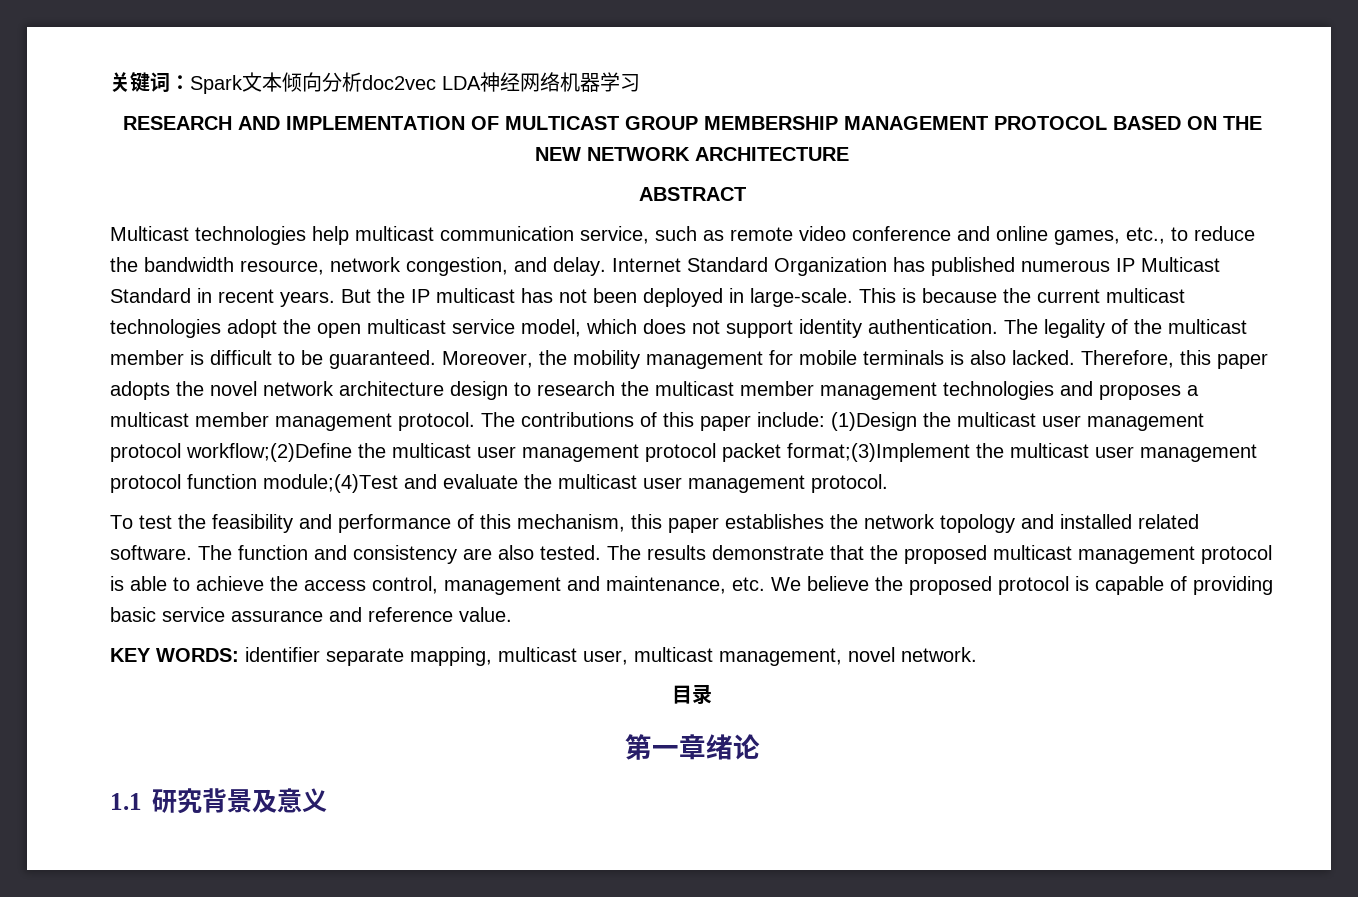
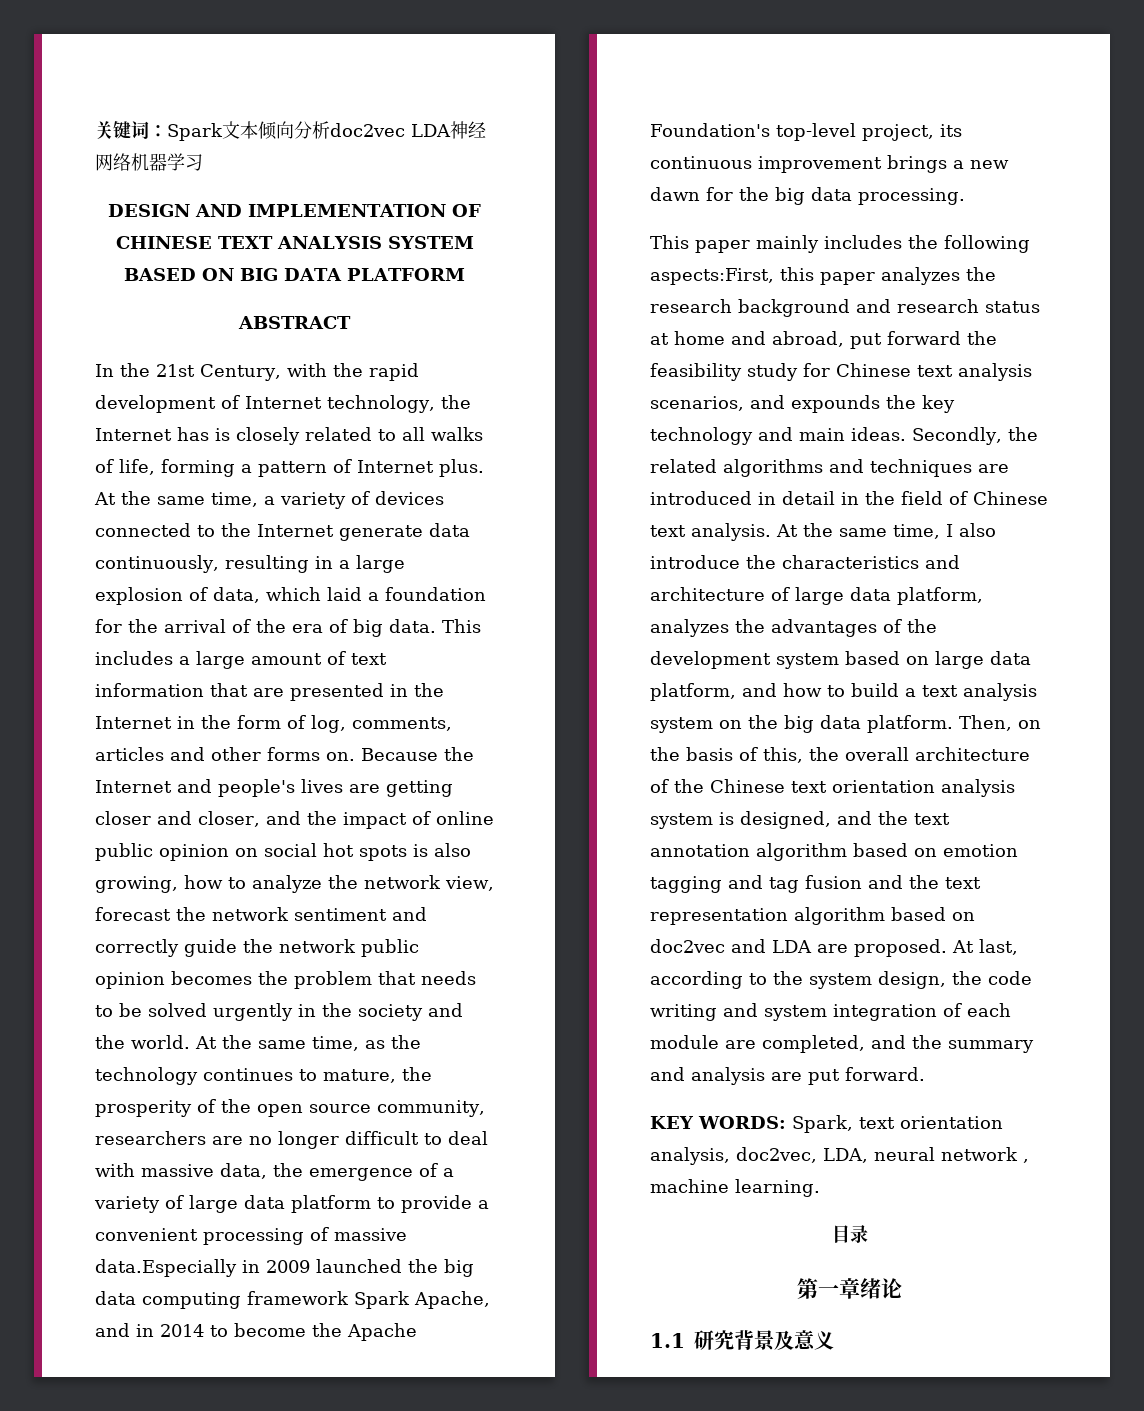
- RESEARCH AND IMPLEMENTATION OF MULTICAST GROUP MEMBERSHIP MANAGEMENT PROTOCOL BASED ON THE NEW NETWORK ARCHITECTURE
+ DESIGN AND IMPLEMENTATION OF CHINESE TEXT ANALYSIS SYSTEM BASED ON BIG DATA PLATFORM
  ABSTRACT
- Multicast technologies help multicast communication service, such as remote video conference and online games, etc., to reduce the bandwidth resource, network congestion, and delay. Internet Standard Organization has published numerous IP Multicast Standard in recent years. But the IP multicast has not been deployed in large-scale. This is because the current multicast technologies adopt the open multicast service model, which does not support identity authentication. The legality of the multicast member is difficult to be guaranteed. Moreover, the mobility management for mobile terminals is also lacked. Therefore, this paper adopts the novel network architecture design to research the multicast member management technologies and proposes a multicast member management protocol. The contributions of this paper include: (1)Design the multicast user management protocol workflow;(2)Define the multicast user management protocol packet format;(3)Implement the multicast user management protocol function module;(4)Test and evaluate the multicast user management protocol.
- To test the feasibility and performance of this mechanism, this paper establishes the network topology and installed related software. The function and consistency are also tested. The results demonstrate that the proposed multicast management protocol is able to achieve the access control, management and maintenance, etc. We believe the proposed protocol is capable of providing basic service assurance and reference value.
- KEY WORDS: identifier separate mapping, multicast user, multicast management, novel network.
+ In the 21st Century, with the rapid development of Internet technology, the Internet has is closely related to all walks of life, forming a pattern of Internet plus. At the same time, a variety of devices connected to the Internet generate data continuously, resulting in a large explosion of data, which laid a foundation for the arrival of the era of big data. This includes a large amount of text information that are presented in the Internet in the form of log, comments, articles and other forms on. Because the Internet and people's lives are getting closer and closer, and the impact of online public opinion on social hot spots is also growing, how to analyze the network view, forecast the network sentiment and correctly guide the network public opinion becomes the problem that needs to be solved urgently in the society and the world. At the same time, as the technology continues to mature, the prosperity of the open source community, researchers are no longer difficult to deal with massive data, the emergence of a variety of large data platform to provide a convenient processing of massive data.Especially in 2009 launched the big data computing framework Spark Apache, and in 2014 to become the Apache Foundation's top-level project, its continuous improvement brings a new dawn for the big data processing.
+ This paper mainly includes the following aspects:First, this paper analyzes the research background and research status at home and abroad, put forward the feasibility study for Chinese text analysis scenarios, and expounds the key technology and main ideas. Secondly, the related algorithms and techniques are introduced in detail in the field of Chinese text analysis. At the same time, I also introduce the characteristics and architecture of large data platform, analyzes the advantages of the development system based on large data platform, and how to build a text analysis system on the big data platform. Then, on the basis of this, the overall architecture of the Chinese text orientation analysis system is designed, and the text annotation algorithm based on emotion tagging and tag fusion and the text representation algorithm based on doc2vec and LDA are proposed. At last, according to the system design, the code writing and system integration of each module are completed, and the summary and analysis are put forward.
+ KEY WORDS: Spark, text orientation analysis, doc2vec, LDA, neural network , machine learning.

